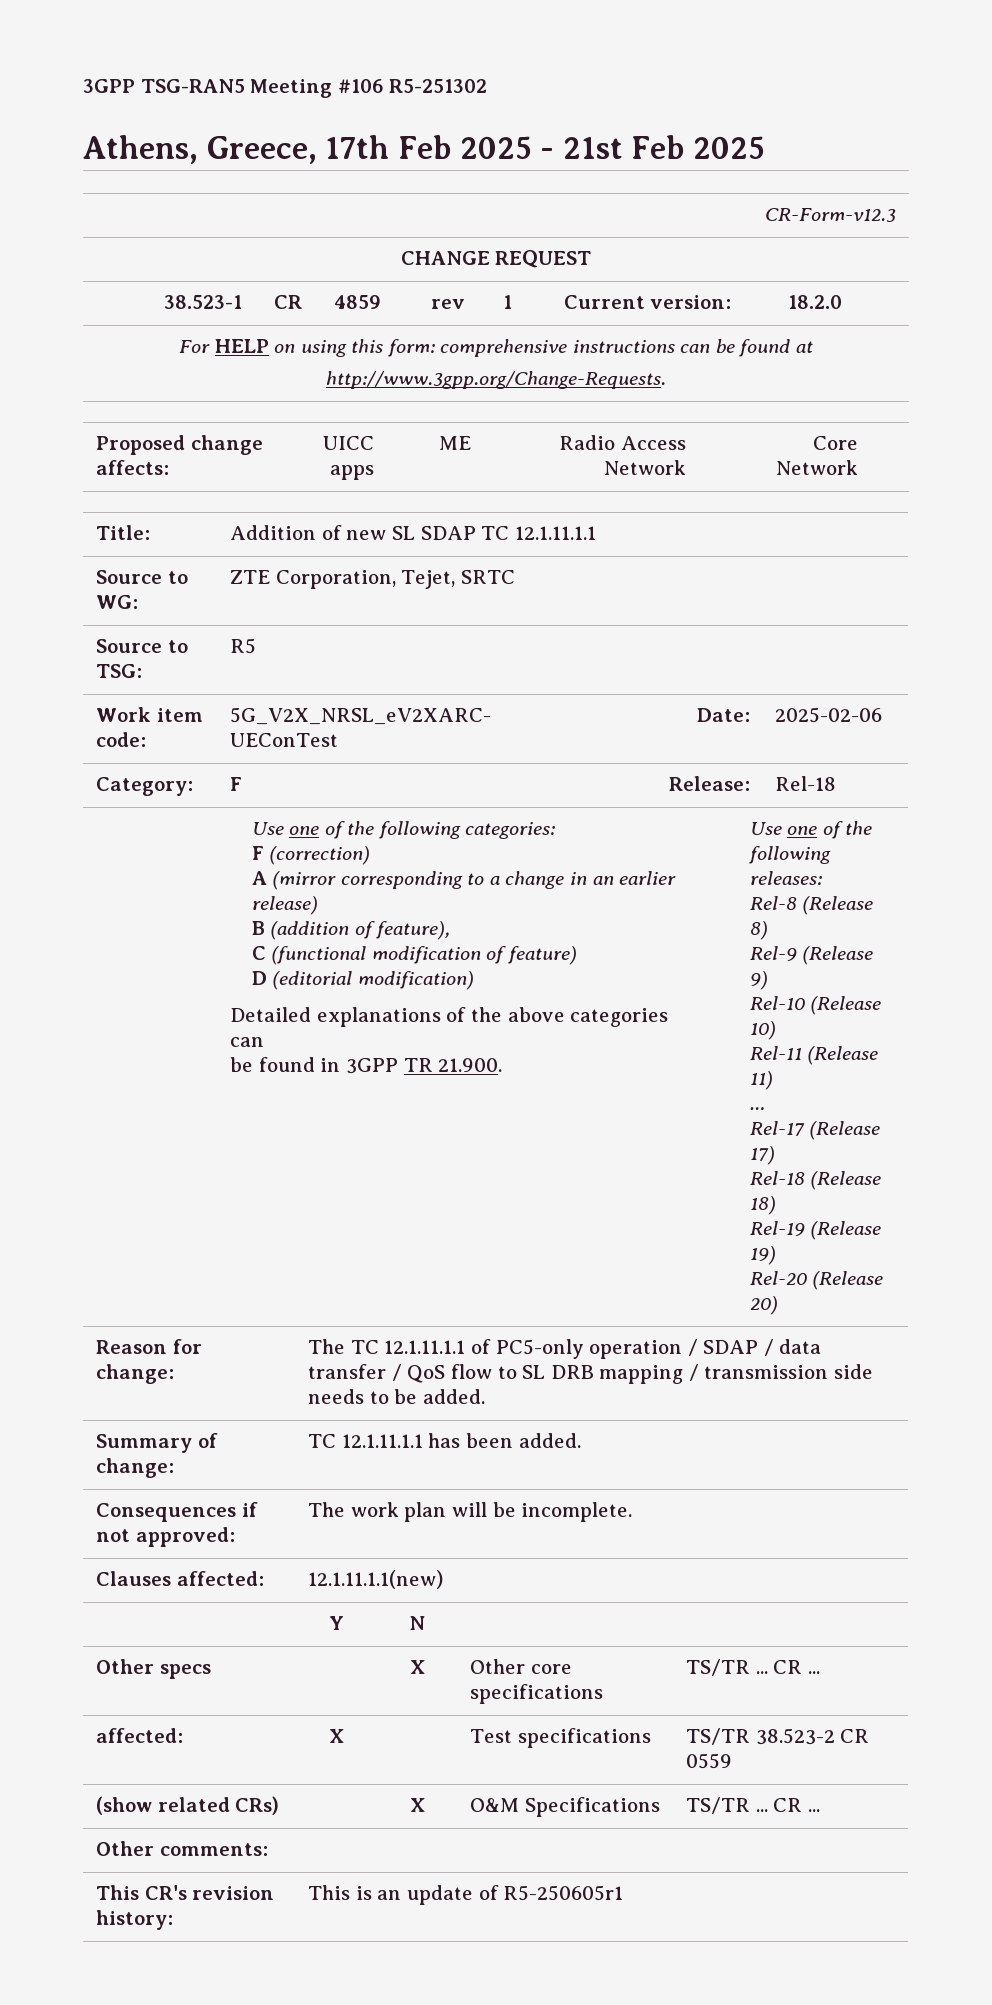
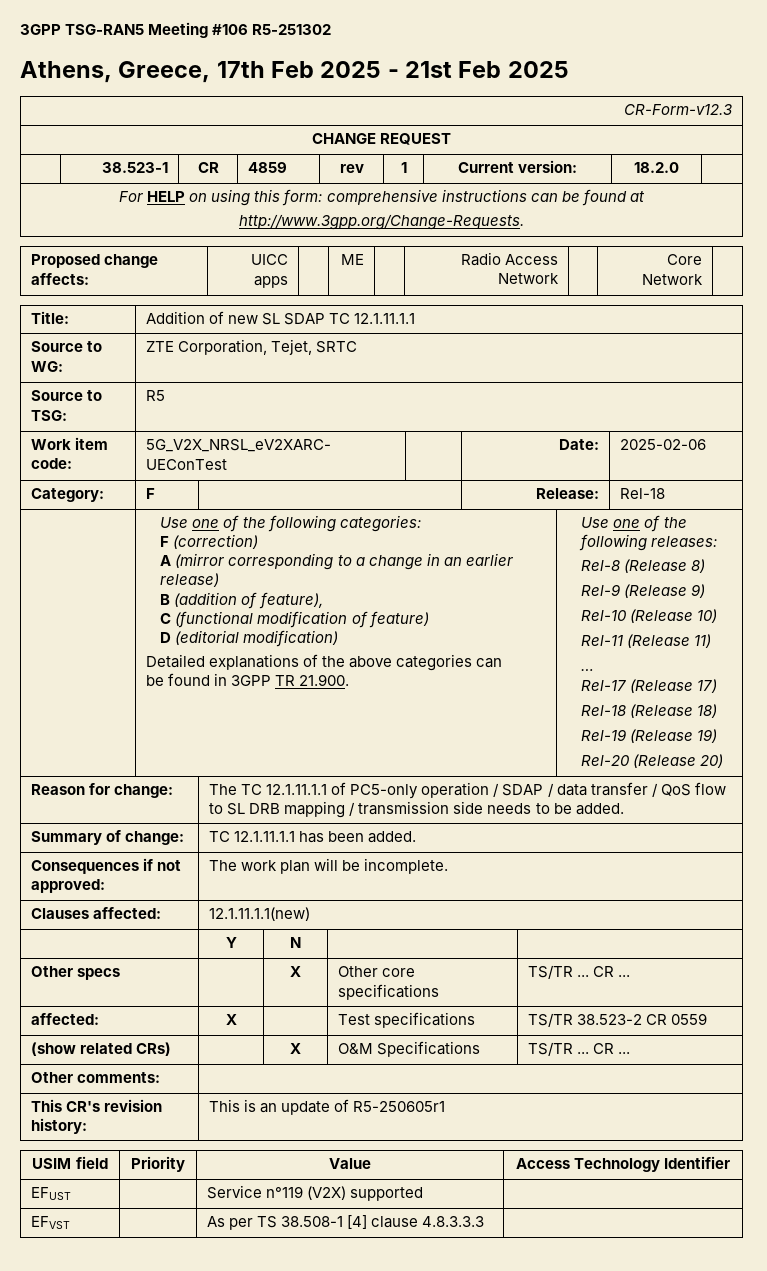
+ USIM field | Priority | Value | Access Technology Identifier
+ EFUST | | Service n°119 (V2X) supported |
+ EFVST | | As per TS 38.508-1 [4] clause 4.8.3.3.3 |

